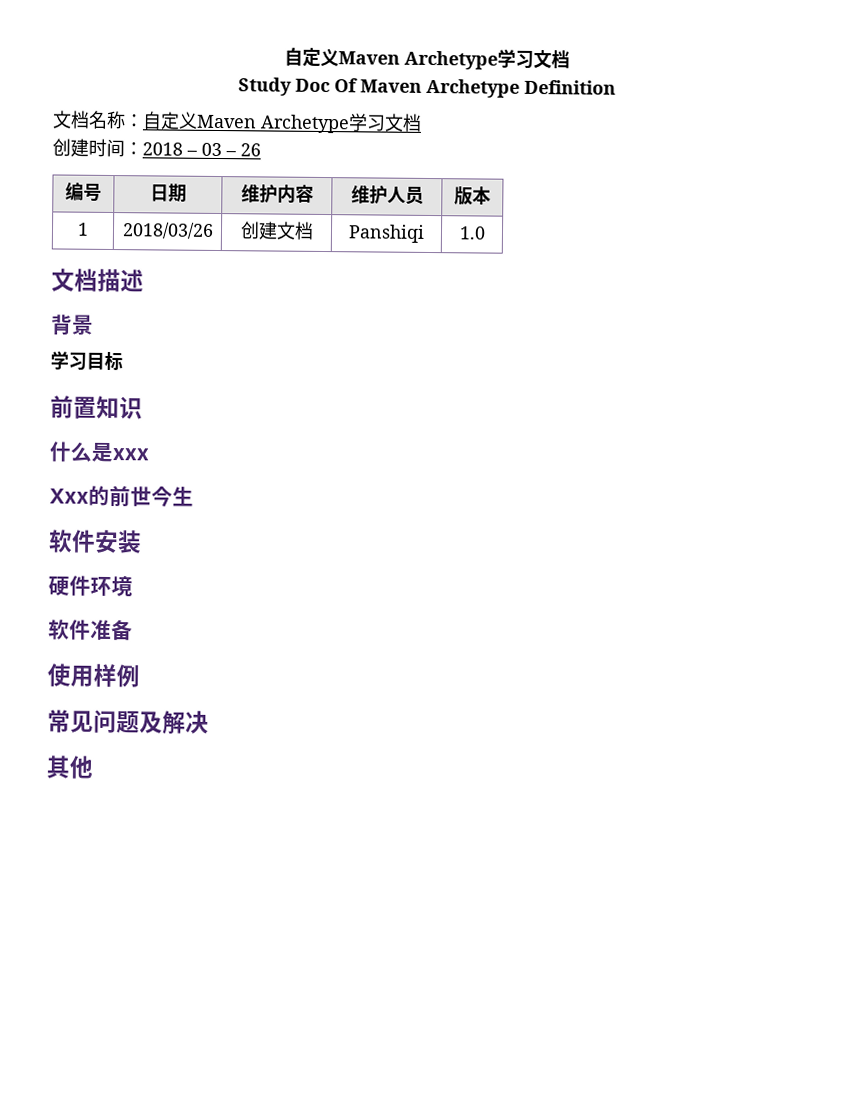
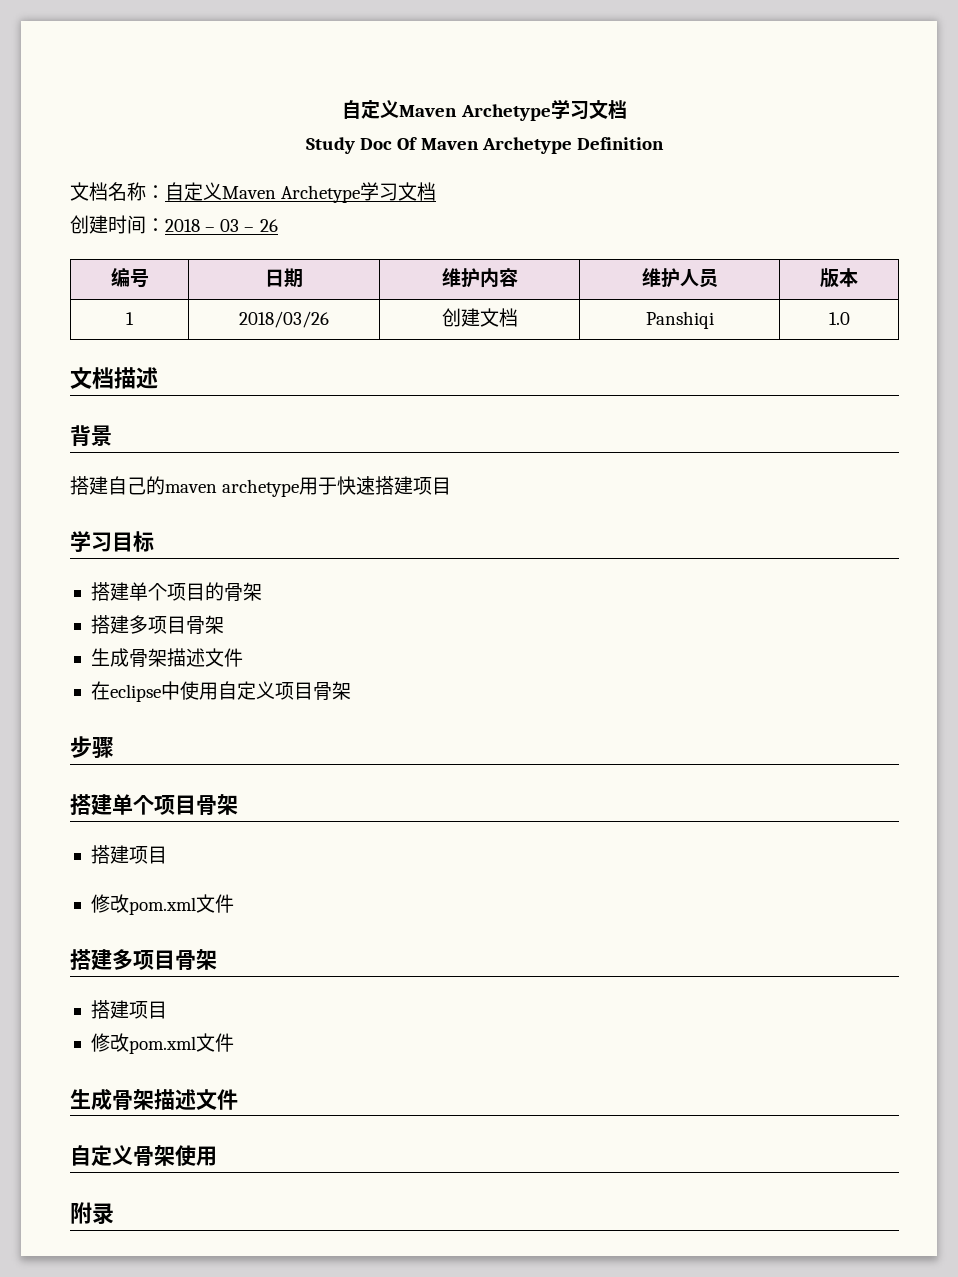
+ 搭建自己的maven archetype用于快速搭建项目
  学习目标
- 前置知识
- 什么是xxx
- Xxx的前世今生
- 软件安装
- 硬件环境
- 软件准备
- 使用样例
- 常见问题及解决
- 其他
+ 搭建单个项目的骨架
+ 搭建多项目骨架
+ 生成骨架描述文件
+ 在eclipse中使用自定义项目骨架
+ 步骤
+ 搭建单个项目骨架
+ 搭建项目
+ 修改pom.xml文件
+ 搭建多项目骨架
+ 搭建项目
+ 修改pom.xml文件
+ 生成骨架描述文件
+ 自定义骨架使用
+ 附录

